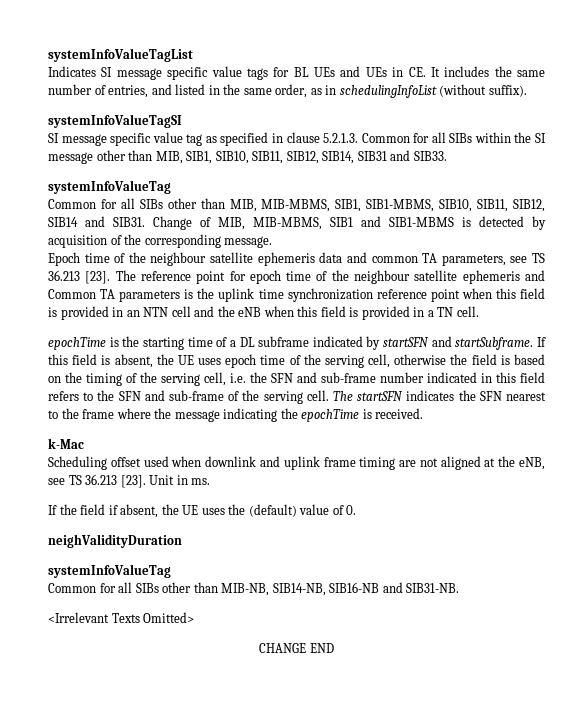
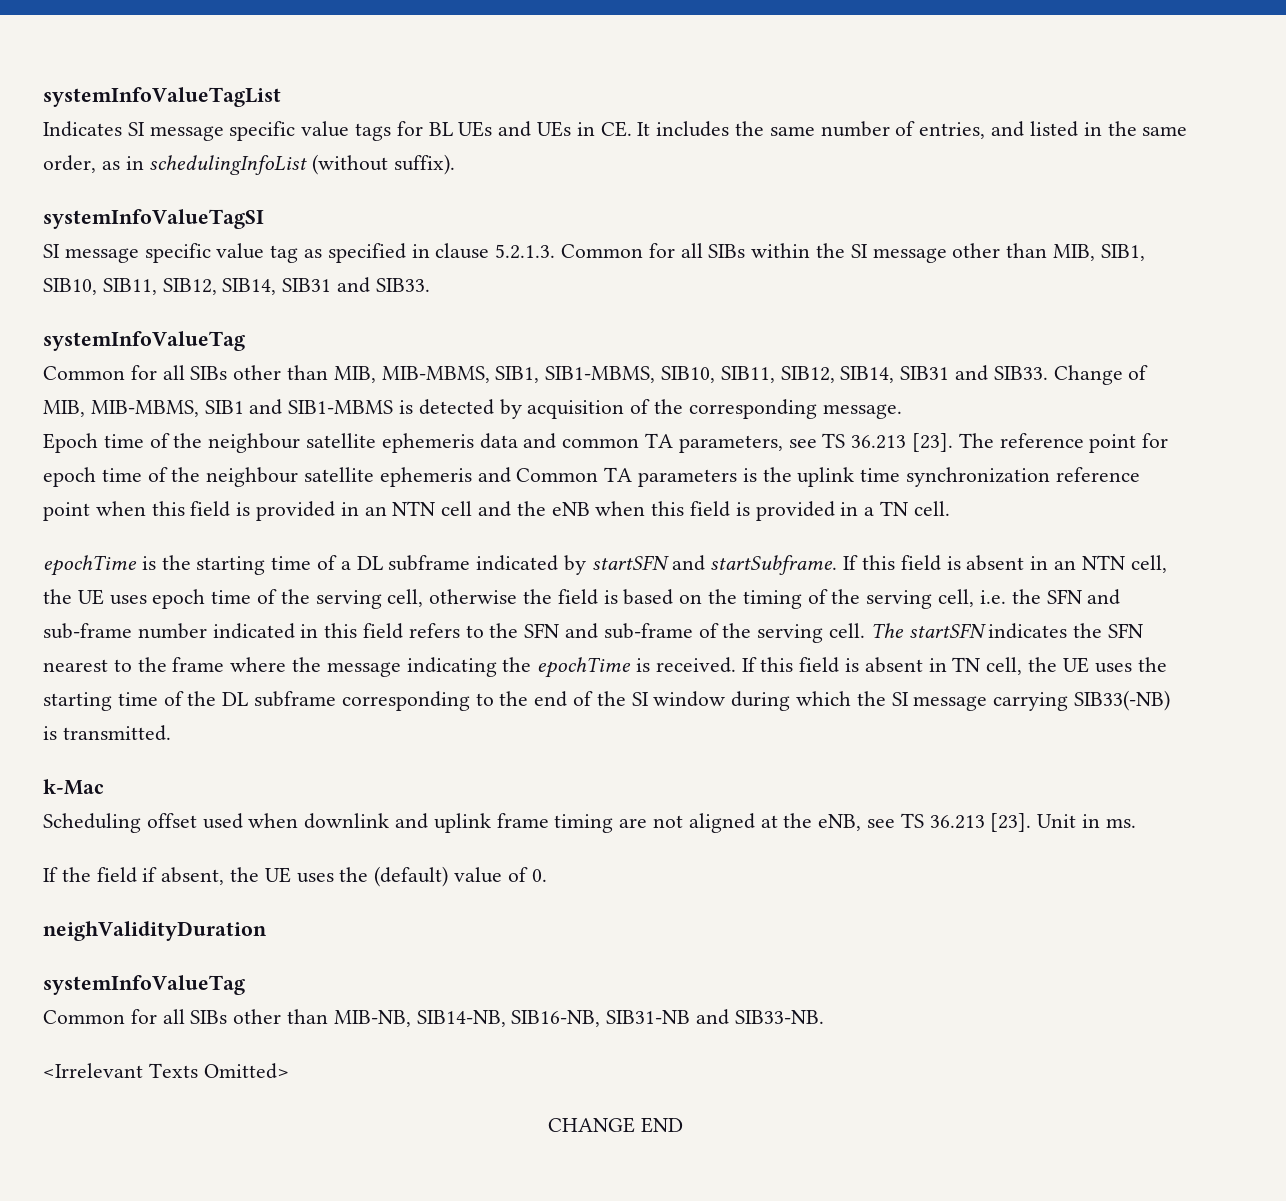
- Common for all SIBs other than MIB, MIB-MBMS, SIB1, SIB1-MBMS, SIB10, SIB11, SIB12, SIB14 and SIB31.
+ Common for all SIBs other than MIB, MIB-MBMS, SIB1, SIB1-MBMS, SIB10, SIB11, SIB12, SIB14, SIB31 and SIB33.
- If this field is absent, the UE uses epoch time of the serving cell, otherwise the field is based on the timing of the serving cell, i.e. the SFN and sub-frame number indicated in this field refers to the SFN and sub-frame of the serving cell.
+ If this field is absent in an NTN cell, the UE uses epoch time of the serving cell, otherwise the field is based on the timing of the serving cell, i.e. the SFN and sub-frame number indicated in this field refers to the SFN and sub-frame of the serving cell.
+ If this field is absent in TN cell, the UE uses the starting time of the DL subframe corresponding to the end of the SI window during which the SI message carrying SIB33(-NB) is transmitted.
- Common for all SIBs other than MIB-NB, SIB14-NB, SIB16-NB and SIB31-NB.
+ Common for all SIBs other than MIB-NB, SIB14-NB, SIB16-NB, SIB31-NB and SIB33-NB.

